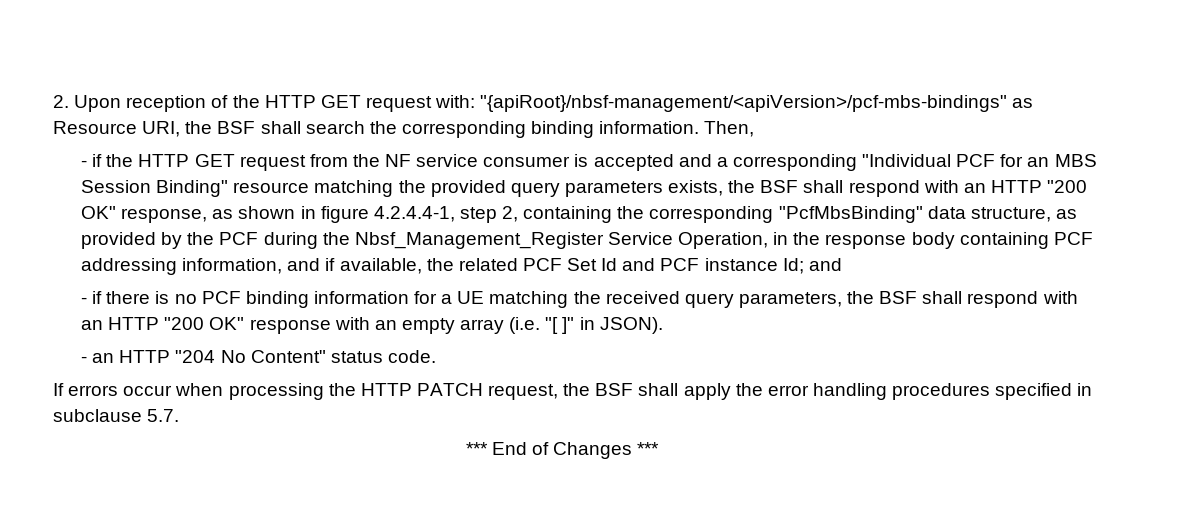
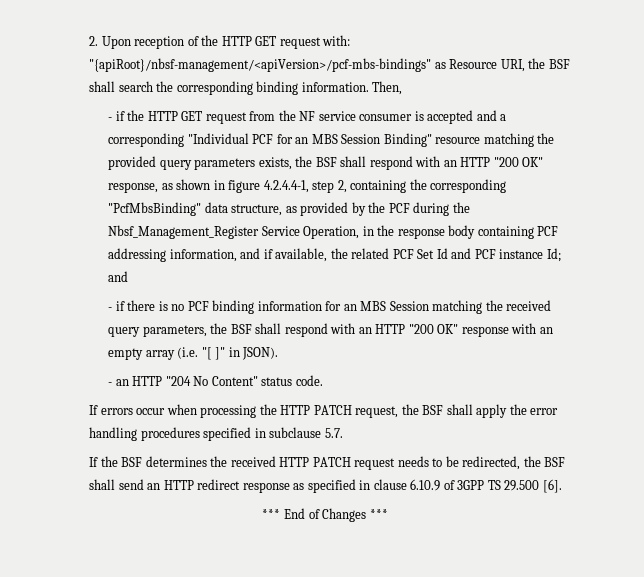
- - if there is no PCF binding information for a UE matching the received query parameters, the BSF shall respond with an HTTP "200 OK" response with an empty array (i.e. "[ ]" in JSON).
+ - if there is no PCF binding information for an MBS Session matching the received query parameters, the BSF shall respond with an HTTP "200 OK" response with an empty array (i.e. "[ ]" in JSON).
+ If the BSF determines the received HTTP PATCH request needs to be redirected, the BSF shall send an HTTP redirect response as specified in clause 6.10.9 of 3GPP TS 29.500 [6].

